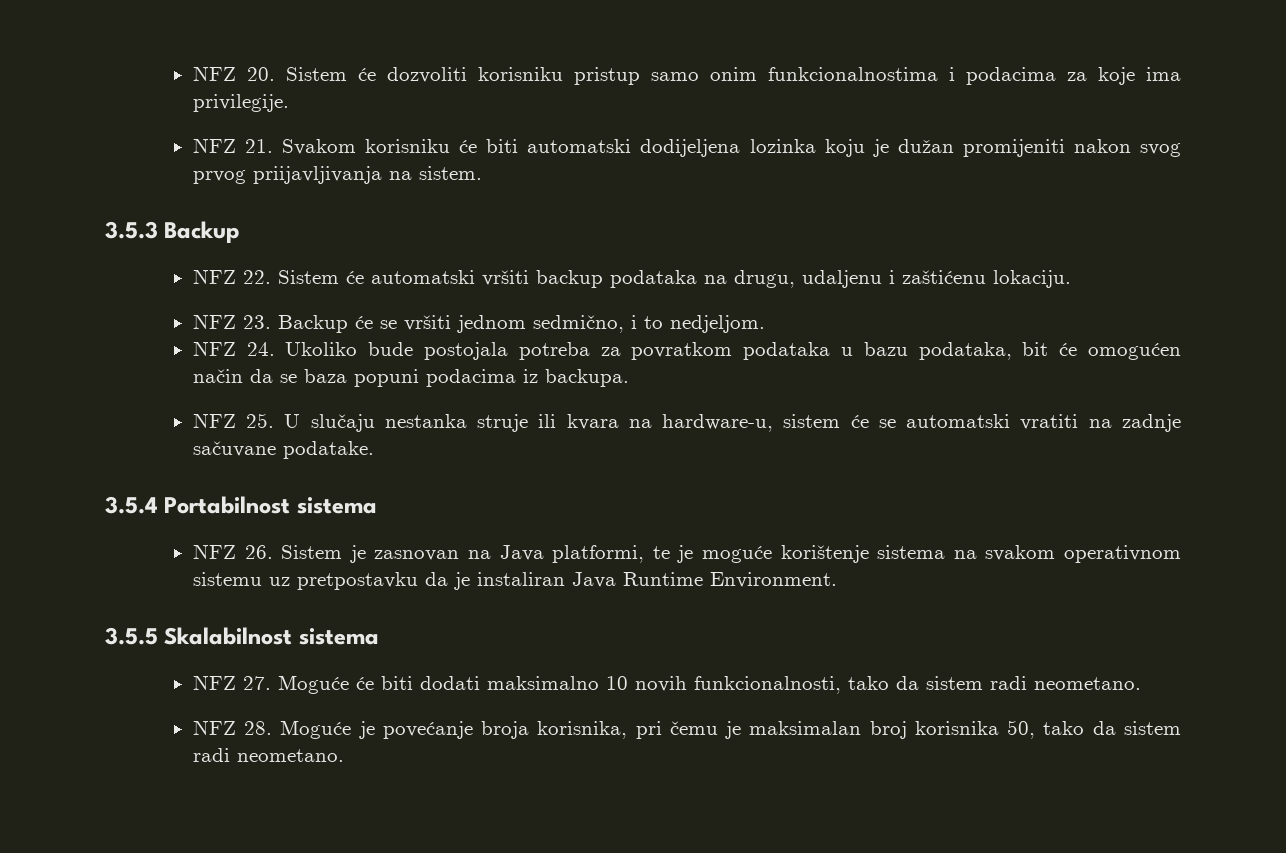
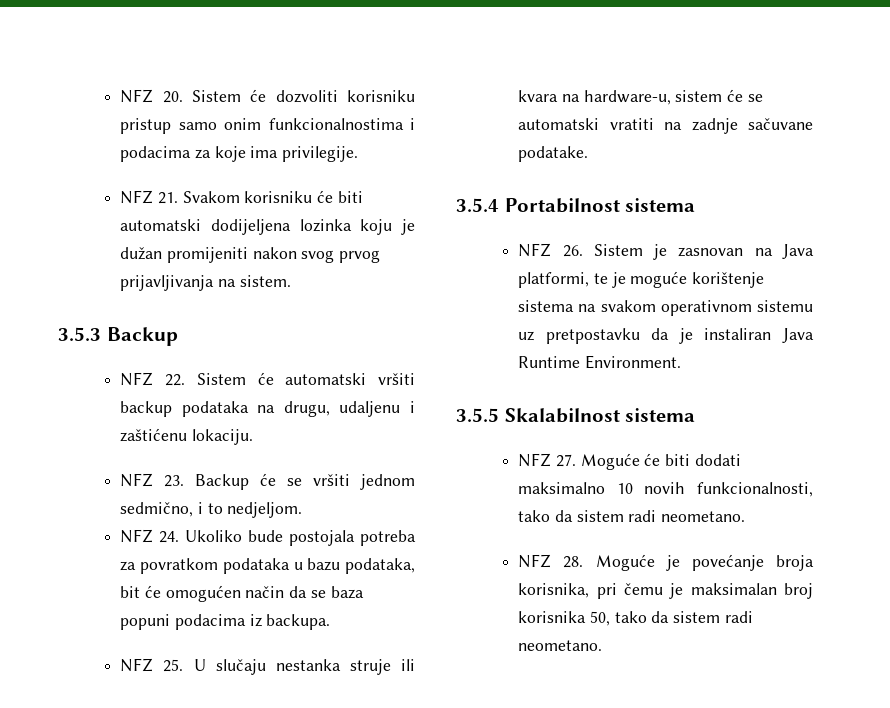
- NFZ 21. Svakom korisniku će biti automatski dodijeljena lozinka koju je dužan promijeniti nakon svog prvog priijavljivanja na sistem.
+ NFZ 21. Svakom korisniku će biti automatski dodijeljena lozinka koju je dužan promijeniti nakon svog prvog prijavljivanja na sistem.

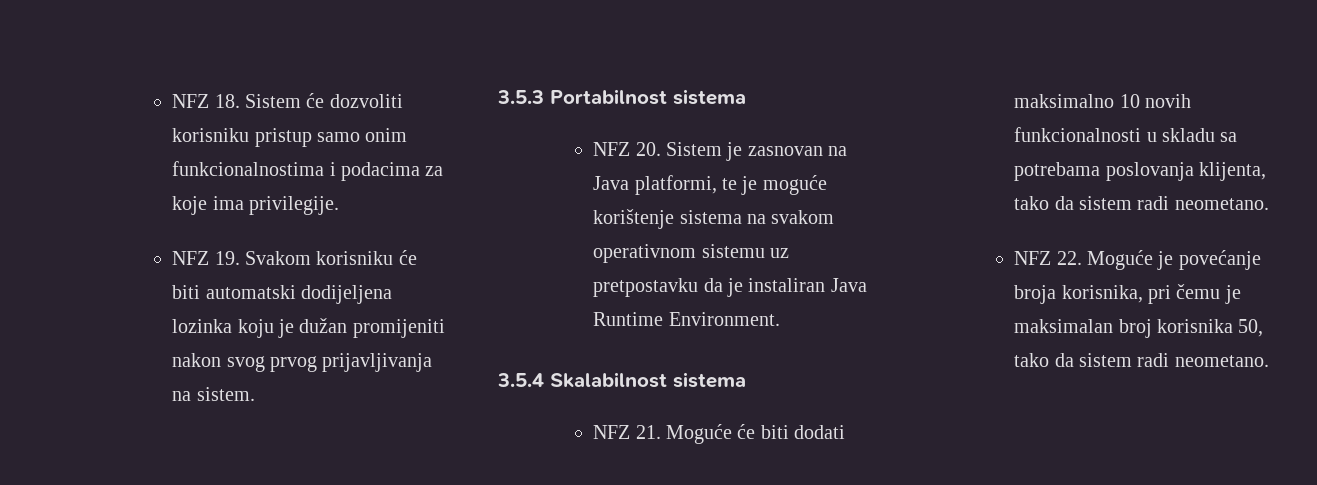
- NFZ 20. Sistem će dozvoliti korisniku pristup samo onim funkcionalnostima i podacima za koje ima privilegije.
+ NFZ 18. Sistem će dozvoliti korisniku pristup samo onim funkcionalnostima i podacima za koje ima privilegije.
- NFZ 21. Svakom korisniku će biti automatski dodijeljena lozinka koju je dužan promijeniti nakon svog prvog prijavljivanja na sistem.
+ NFZ 19. Svakom korisniku će biti automatski dodijeljena lozinka koju je dužan promijeniti nakon svog prvog prijavljivanja na sistem.
- 3.5.3 Backup
- NFZ 22. Sistem će automatski vršiti backup podataka na drugu, udaljenu i zaštićenu lokaciju.
- NFZ 23. Backup će se vršiti jednom sedmično, i to nedjeljom.
- NFZ 24. Ukoliko bude postojala potreba za povratkom podataka u bazu podataka, bit će omogućen način da se baza popuni podacima iz backupa.
- NFZ 25. U slučaju nestanka struje ili kvara na hardware-u, sistem će se automatski vratiti na zadnje sačuvane podatake.
- 3.5.4 Portabilnost sistema
+ 3.5.3 Portabilnost sistema
- NFZ 26. Sistem je zasnovan na Java platformi, te je moguće korištenje sistema na svakom operativnom sistemu uz pretpostavku da je instaliran Java Runtime Environment.
+ NFZ 20. Sistem je zasnovan na Java platformi, te je moguće korištenje sistema na svakom operativnom sistemu uz pretpostavku da je instaliran Java Runtime Environment.
- 3.5.5 Skalabilnost sistema
+ 3.5.4 Skalabilnost sistema
- NFZ 27. Moguće će biti dodati maksimalno 10 novih funkcionalnosti, tako da sistem radi neometano.
+ NFZ 21. Moguće će biti dodati maksimalno 10 novih funkcionalnosti u skladu sa potrebama poslovanja klijenta, tako da sistem radi neometano.
- NFZ 28. Moguće je povećanje broja korisnika, pri čemu je maksimalan broj korisnika 50, tako da sistem radi neometano.
+ NFZ 22. Moguće je povećanje broja korisnika, pri čemu je maksimalan broj korisnika 50, tako da sistem radi neometano.

